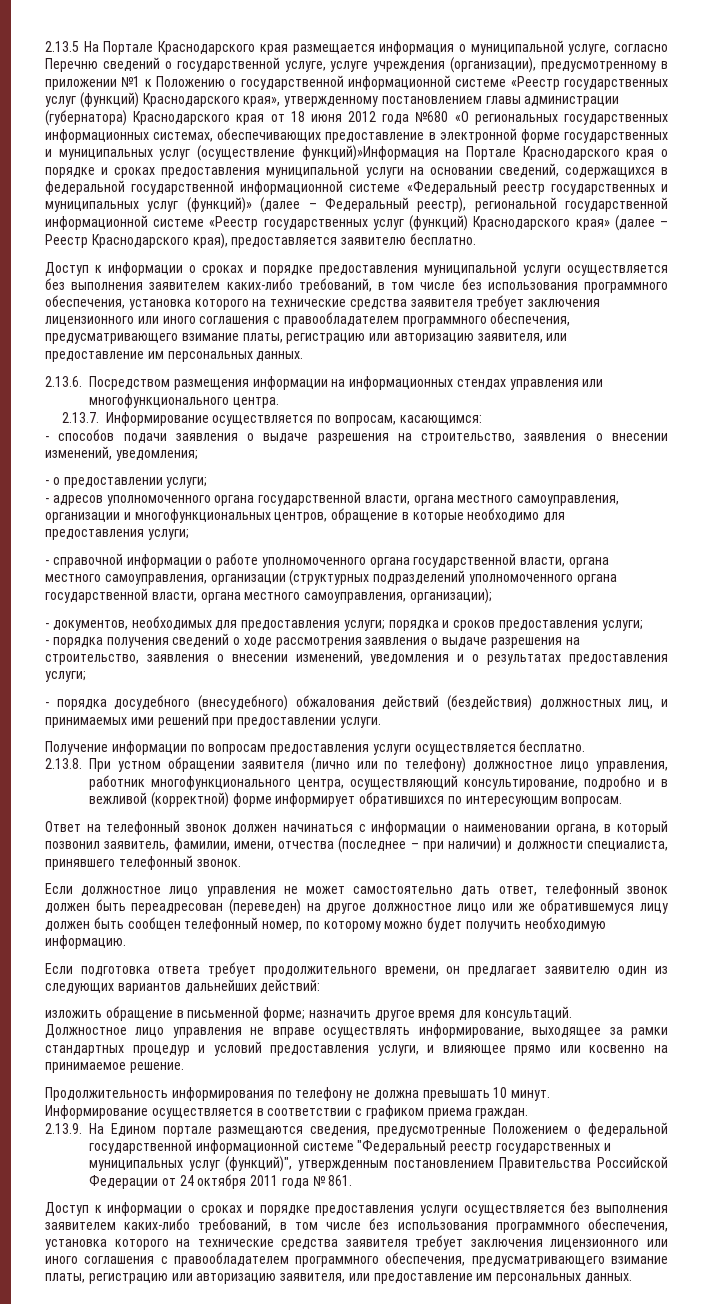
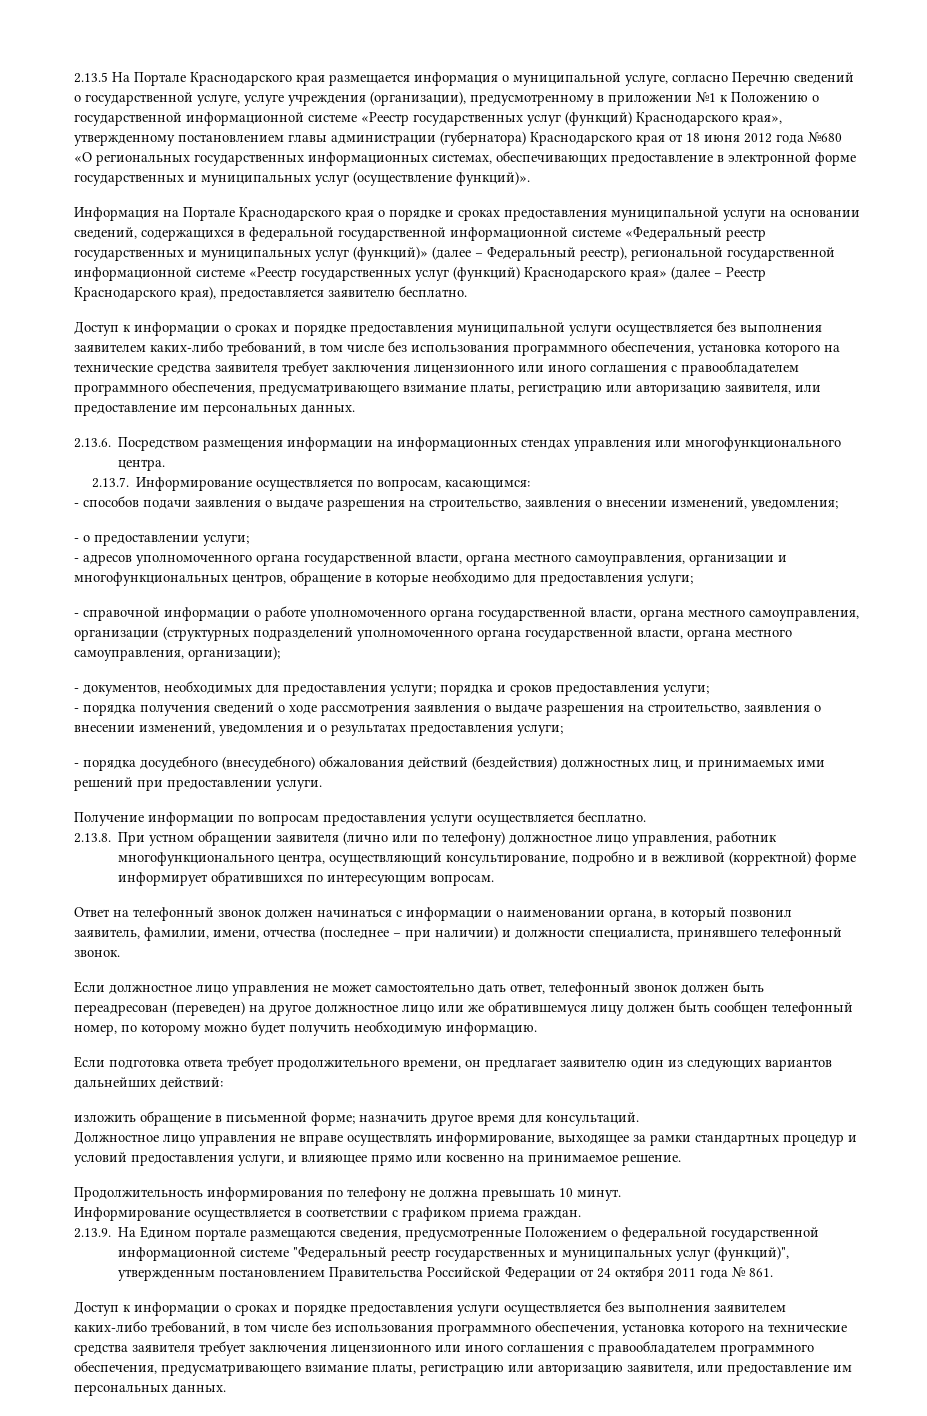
- 2.13.5 На Портале Краснодарского края размещается информация о муниципальной услуге, согласно Перечню сведений о государственной услуге, услуге учреждения (организации), предусмотренному в приложении №1 к Положению о государственной информационной системе «Реестр государственных услуг (функций) Краснодарского края», утвержденному постановлением главы администрации (губернатора) Краснодарского края от 18 июня 2012 года №680 «О региональных государственных информационных системах, обеспечивающих предоставление в электронной форме государственных и муниципальных услуг (осуществление функций)»Информация на Портале Краснодарского края о порядке и сроках предоставления муниципальной услуги на основании сведений, содержащихся в федеральной государственной информационной системе «Федеральный реестр государственных и муниципальных услуг (функций)» (далее – Федеральный реестр), региональной государственной информационной системе «Реестр государственных услуг (функций) Краснодарского края» (далее – Реестр Краснодарского края), предоставляется заявителю бесплатно.
+ 2.13.5 На Портале Краснодарского края размещается информация о муниципальной услуге, согласно Перечню сведений о государственной услуге, услуге учреждения (организации), предусмотренному в приложении №1 к Положению о государственной информационной системе «Реестр государственных услуг (функций) Краснодарского края», утвержденному постановлением главы администрации (губернатора) Краснодарского края от 18 июня 2012 года №680 «О региональных государственных информационных системах, обеспечивающих предоставление в электронной форме государственных и муниципальных услуг (осуществление функций)».
+ Информация на Портале Краснодарского края о порядке и сроках предоставления муниципальной услуги на основании сведений, содержащихся в федеральной государственной информационной системе «Федеральный реестр государственных и муниципальных услуг (функций)» (далее – Федеральный реестр), региональной государственной информационной системе «Реестр государственных услуг (функций) Краснодарского края» (далее – Реестр Краснодарского края), предоставляется заявителю бесплатно.

